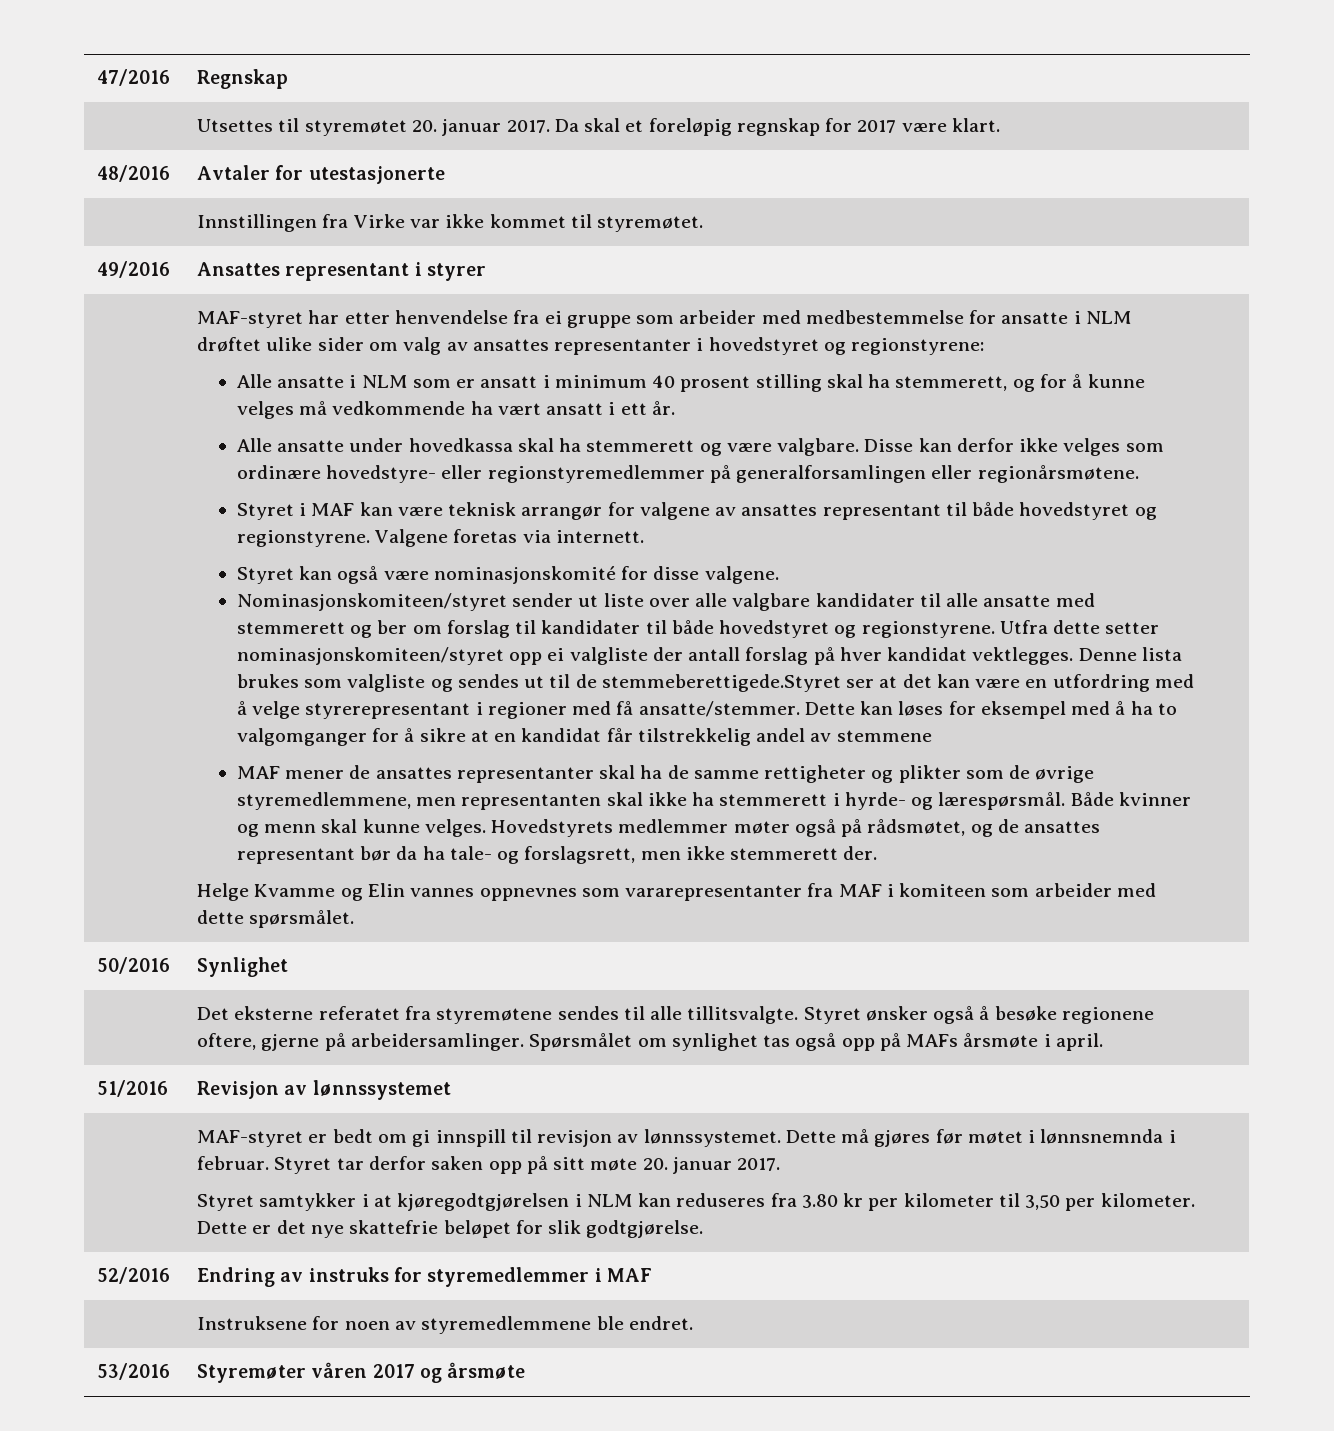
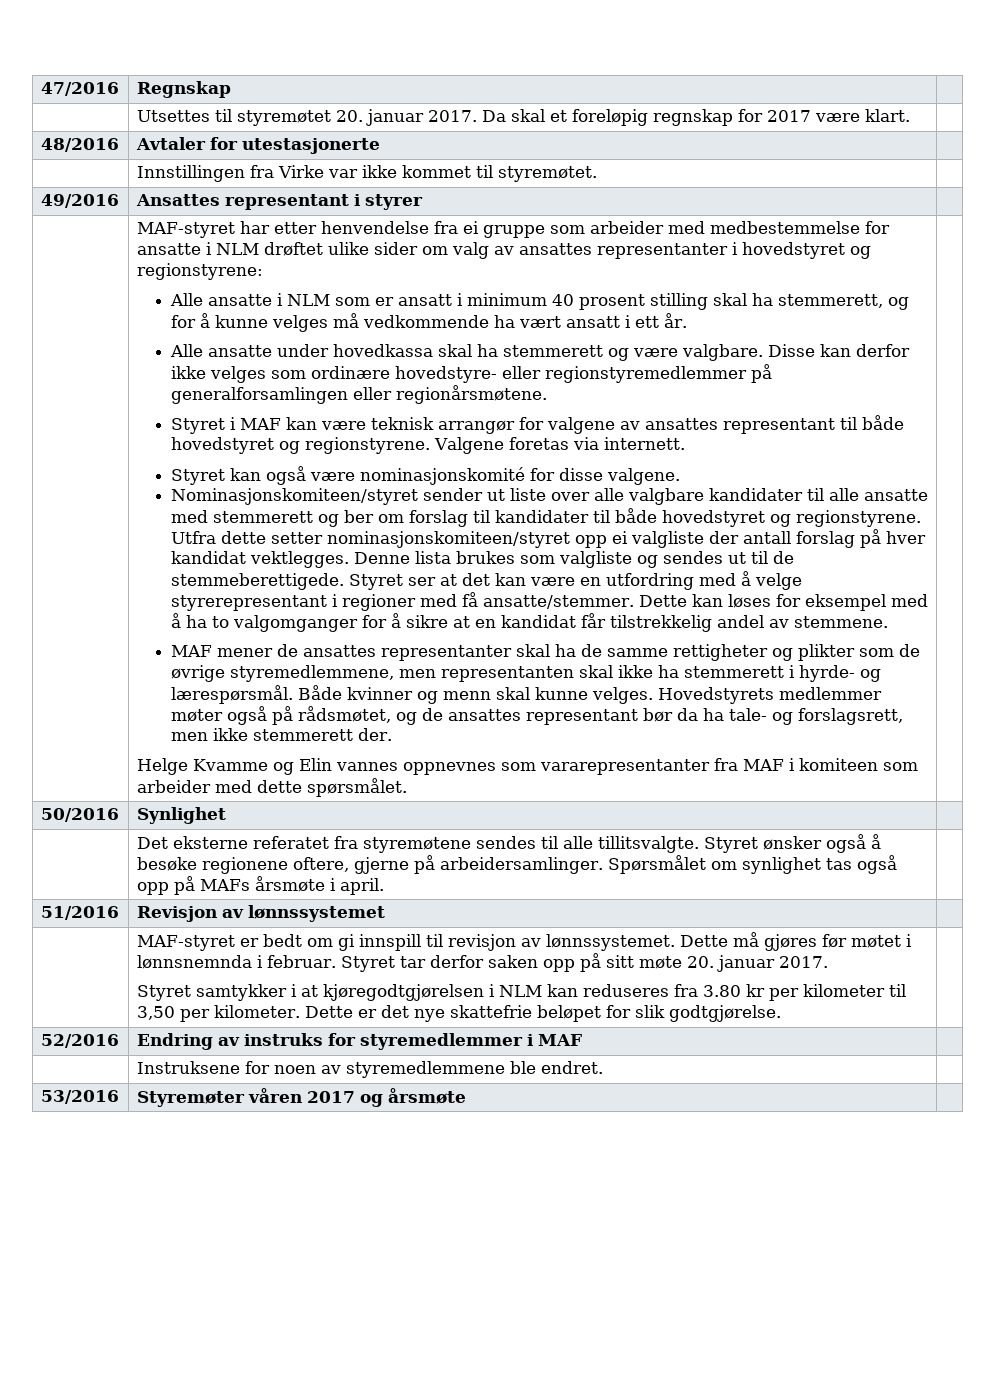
- Denne lista brukes som valgliste og sendes ut til de stemmeberettigede.Styret ser at det kan være en utfordring med å velge styrerepresentant i regioner med få ansatte/stemmer.
+ Denne lista brukes som valgliste og sendes ut til de stemmeberettigede. Styret ser at det kan være en utfordring med å velge styrerepresentant i regioner med få ansatte/stemmer.
- Dette kan løses for eksempel med å ha to valgomganger for å sikre at en kandidat får tilstrekkelig andel av stemmene
+ Dette kan løses for eksempel med å ha to valgomganger for å sikre at en kandidat får tilstrekkelig andel av stemmene.

